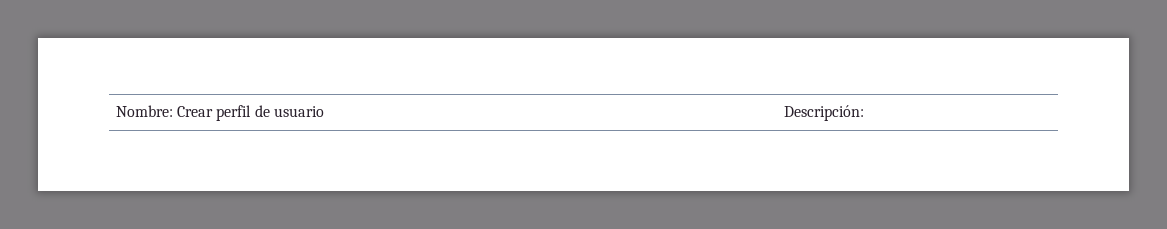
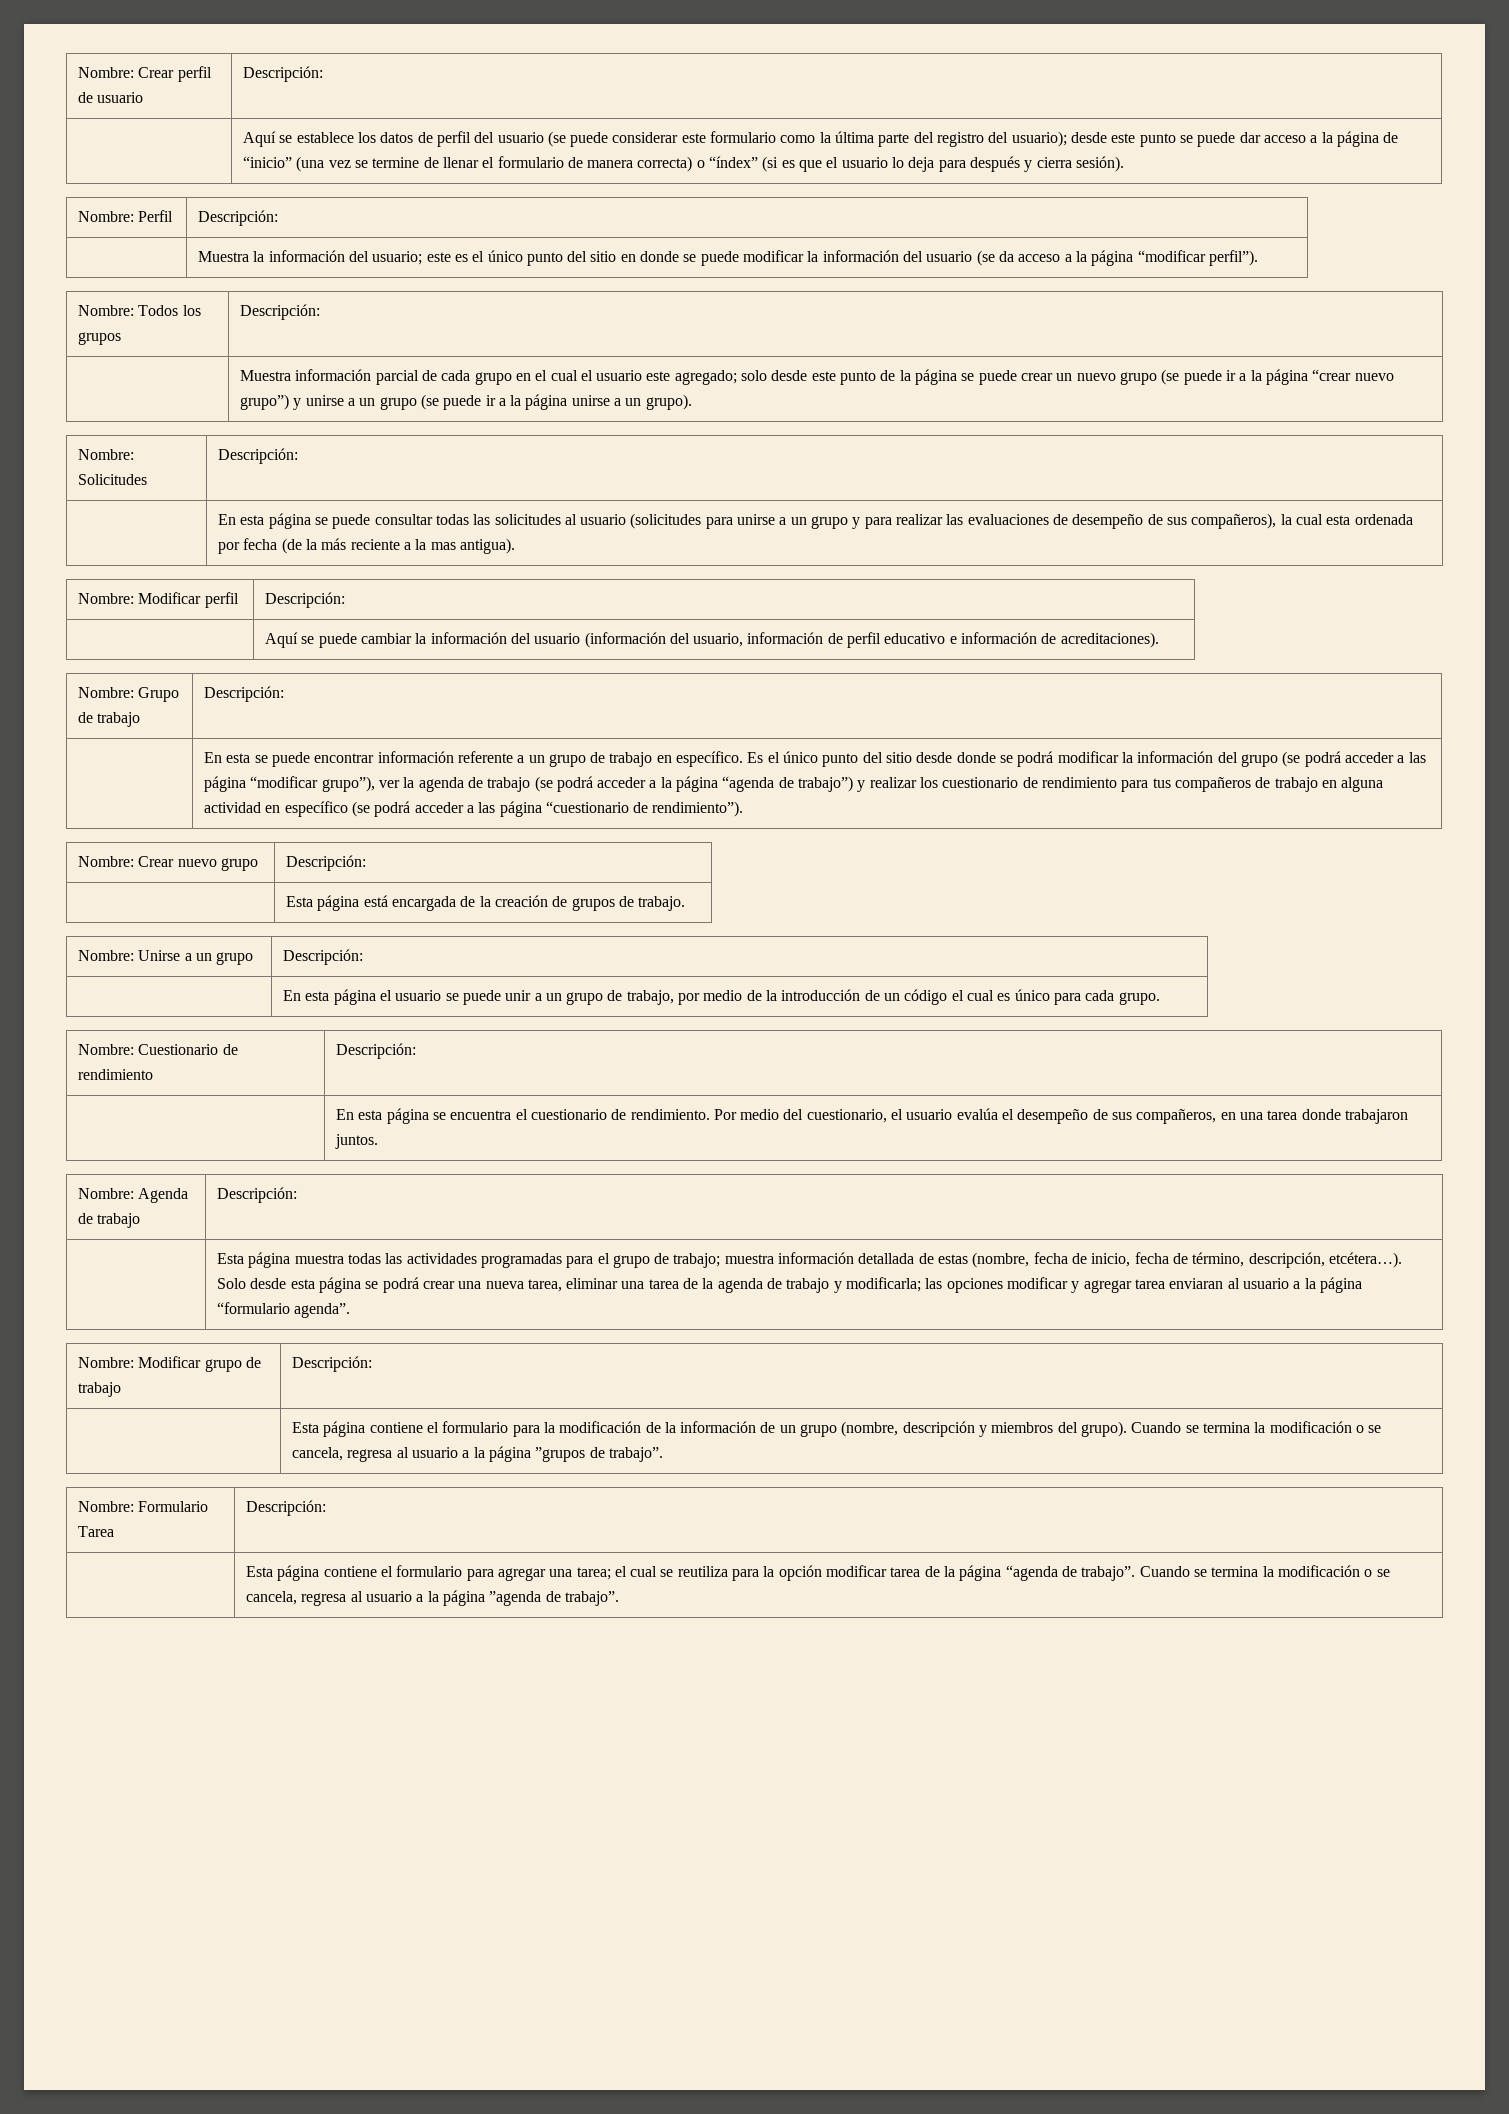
+ Aquí se establece los datos de perfil del usuario (se puede considerar este formulario como la última parte del registro del usuario); desde este punto se puede dar acceso a la página de “inicio” (una vez se termine de llenar el formulario de manera correcta) o “índex” (si es que el usuario lo deja para después y cierra sesión).
+ Nombre: Perfil | Descripción:
+ | Muestra la información del usuario; este es el único punto del sitio en donde se puede modificar la información del usuario (se da acceso a la página “modificar perfil”).
+ Nombre: Todos los grupos | Descripción:
+ | Muestra información parcial de cada grupo en el cual el usuario este agregado; solo desde este punto de la página se puede crear un nuevo grupo (se puede ir a la página “crear nuevo grupo”) y unirse a un grupo (se puede ir a la página unirse a un grupo).
+ Nombre: Solicitudes | Descripción:
+ | En esta página se puede consultar todas las solicitudes al usuario (solicitudes para unirse a un grupo y para realizar las evaluaciones de desempeño de sus compañeros), la cual esta ordenada por fecha (de la más reciente a la mas antigua).
+ Nombre: Modificar perfil | Descripción:
+ | Aquí se puede cambiar la información del usuario (información del usuario, información de perfil educativo e información de acreditaciones).
+ Nombre: Grupo de trabajo | Descripción:
+ | En esta se puede encontrar información referente a un grupo de trabajo en específico. Es el único punto del sitio desde donde se podrá modificar la información del grupo (se podrá acceder a las página “modificar grupo”), ver la agenda de trabajo (se podrá acceder a la página “agenda de trabajo”) y realizar los cuestionario de rendimiento para tus compañeros de trabajo en alguna actividad en específico (se podrá acceder a las página “cuestionario de rendimiento”).
+ Nombre: Crear nuevo grupo | Descripción:
+ | Esta página está encargada de la creación de grupos de trabajo.
+ Nombre: Unirse a un grupo | Descripción:
+ | En esta página el usuario se puede unir a un grupo de trabajo, por medio de la introducción de un código el cual es único para cada grupo.
+ Nombre: Cuestionario de rendimiento | Descripción:
+ | En esta página se encuentra el cuestionario de rendimiento. Por medio del cuestionario, el usuario evalúa el desempeño de sus compañeros, en una tarea donde trabajaron juntos.
+ Nombre: Agenda de trabajo | Descripción:
+ | Esta página muestra todas las actividades programadas para el grupo de trabajo; muestra información detallada de estas (nombre, fecha de inicio, fecha de término, descripción, etcétera…). Solo desde esta página se podrá crear una nueva tarea, eliminar una tarea de la agenda de trabajo y modificarla; las opciones modificar y agregar tarea enviaran al usuario a la página “formulario agenda”.
+ Nombre: Modificar grupo de trabajo | Descripción:
+ | Esta página contiene el formulario para la modificación de la información de un grupo (nombre, descripción y miembros del grupo). Cuando se termina la modificación o se cancela, regresa al usuario a la página ”grupos de trabajo”.
+ Nombre: Formulario Tarea | Descripción:
+ | Esta página contiene el formulario para agregar una tarea; el cual se reutiliza para la opción modificar tarea de la página “agenda de trabajo”. Cuando se termina la modificación o se cancela, regresa al usuario a la página ”agenda de trabajo”.

